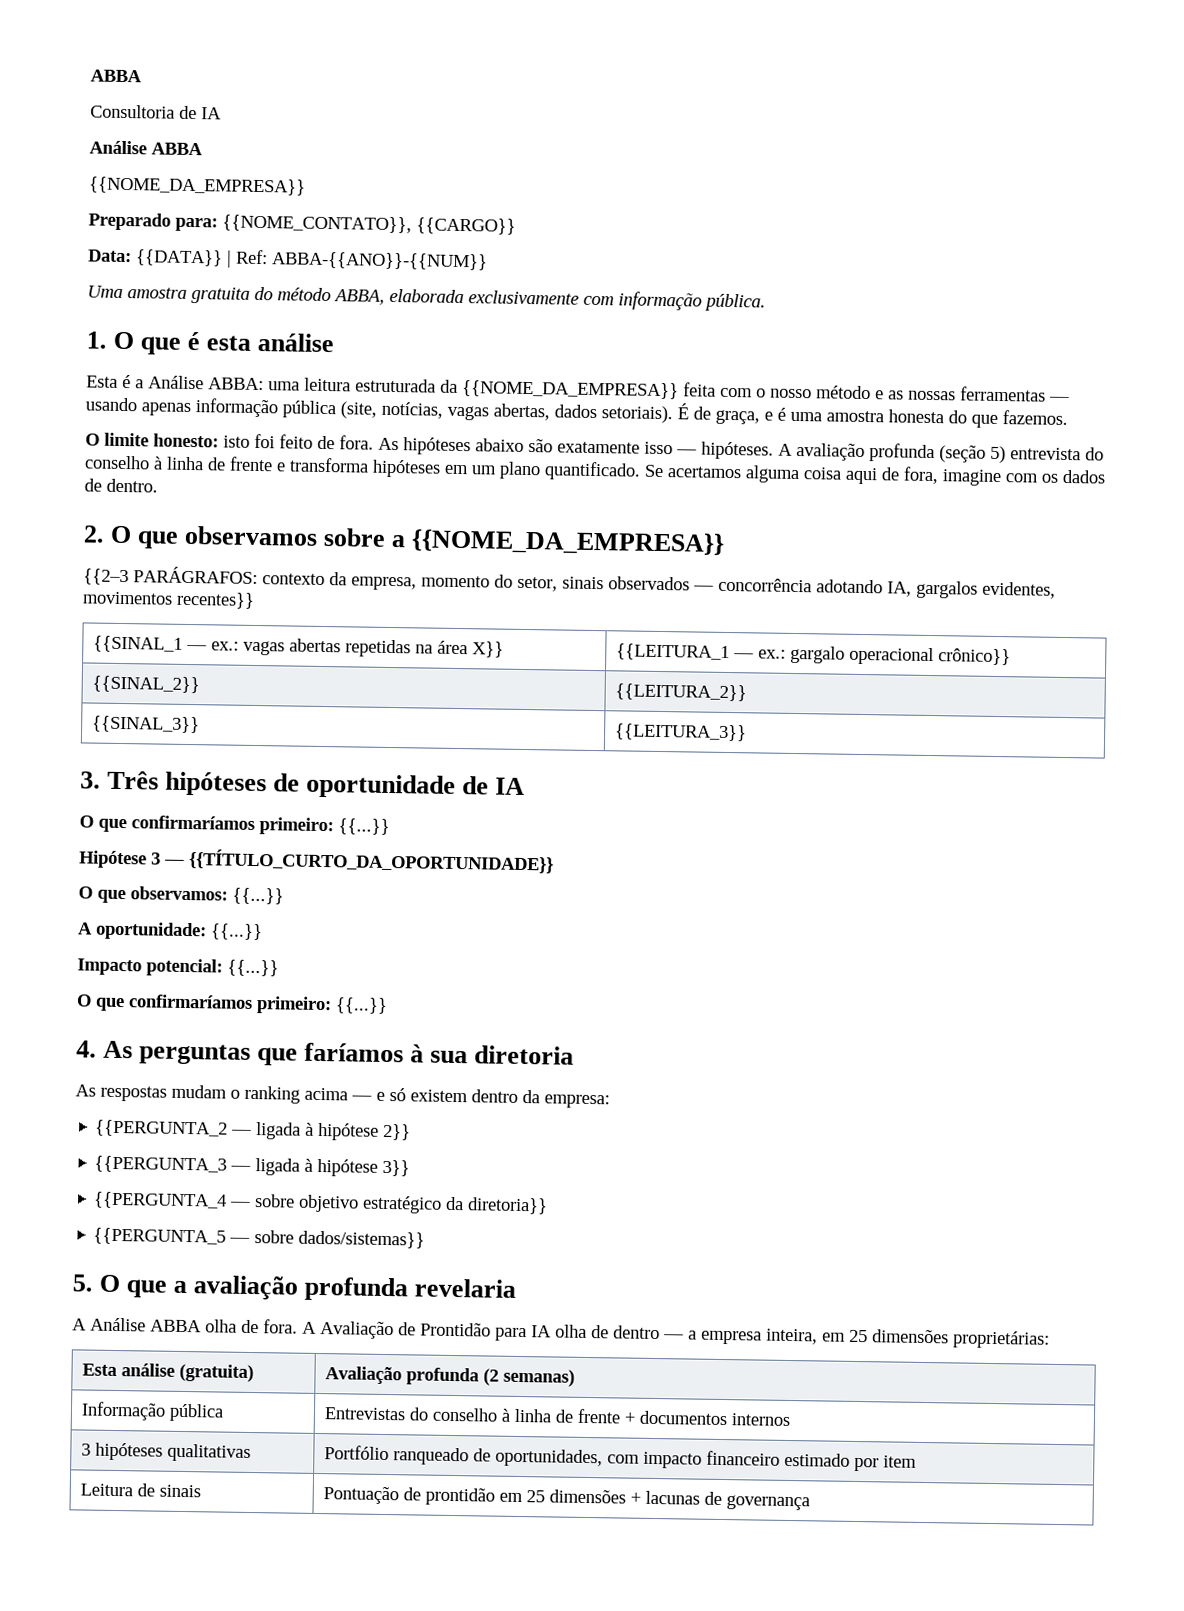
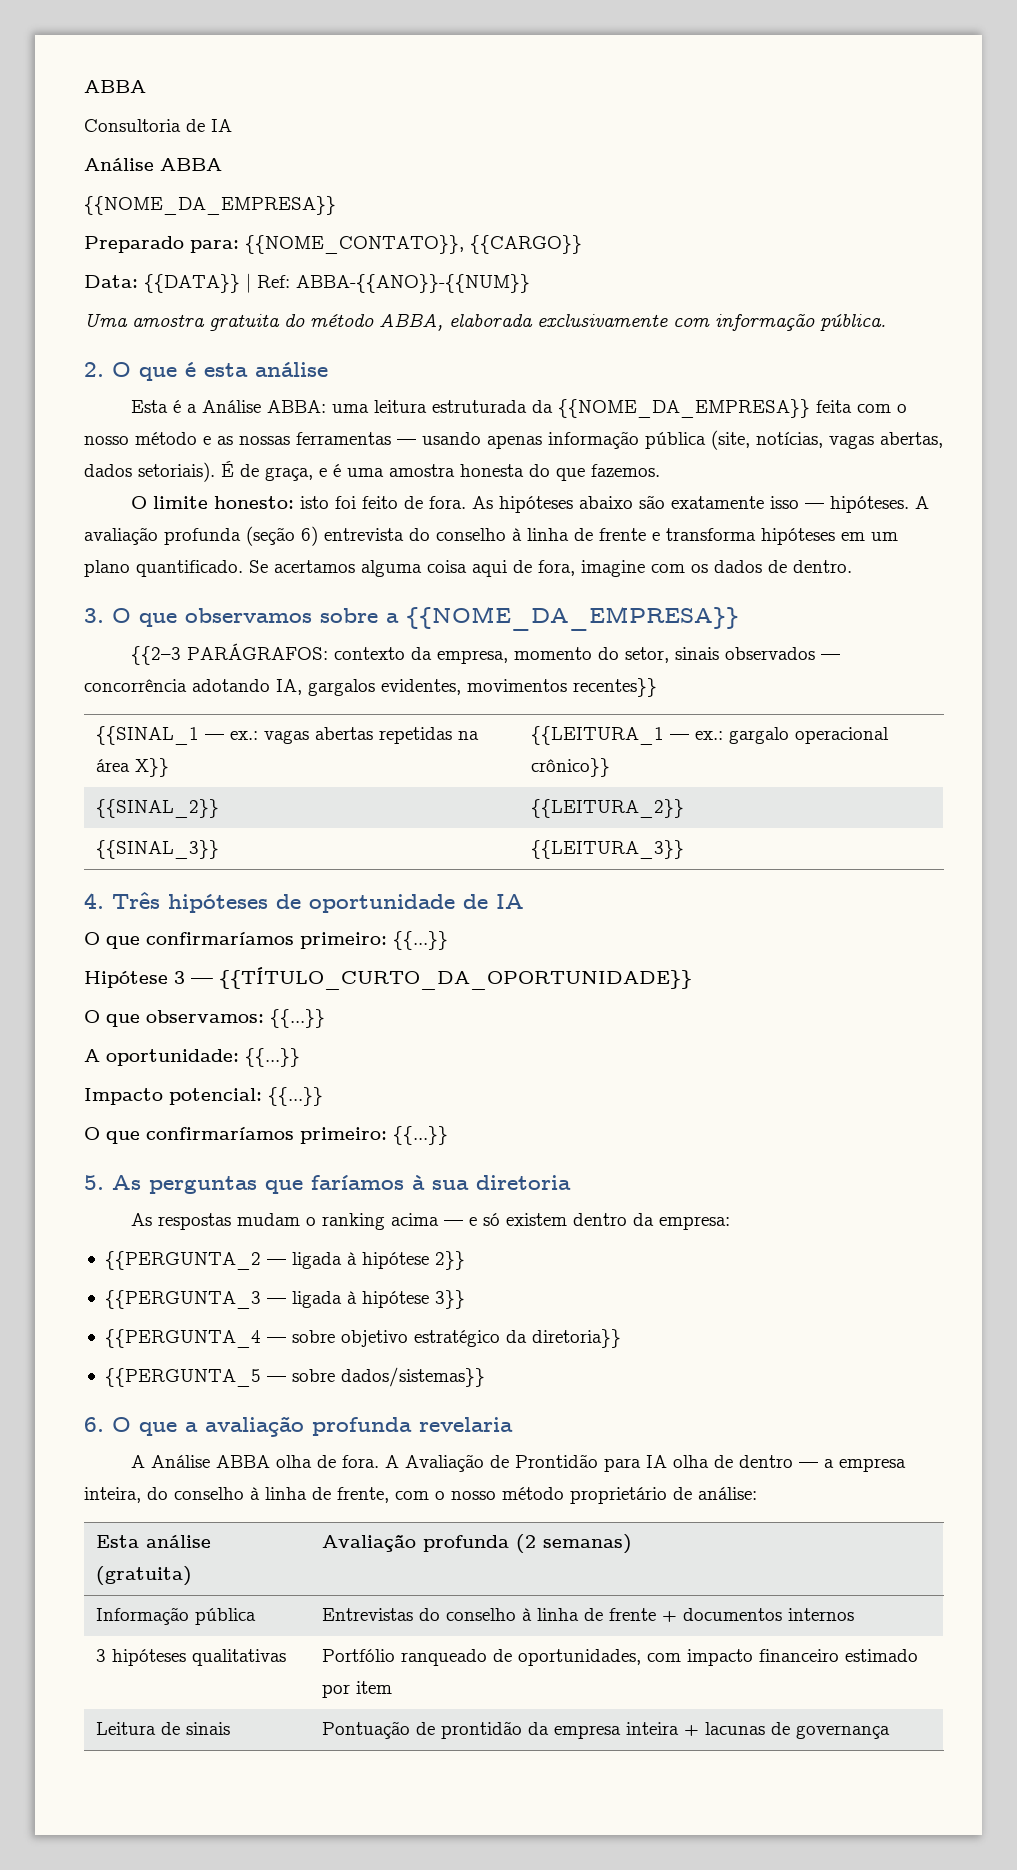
- 1. O que é esta análise
+ 2. O que é esta análise
- A avaliação profunda (seção 5) entrevista do conselho à linha de frente e transforma hipóteses em um plano quantificado.
+ A avaliação profunda (seção 6) entrevista do conselho à linha de frente e transforma hipóteses em um plano quantificado.
- 2. O que observamos sobre a {{NOME_DA_EMPRESA}}
+ 3. O que observamos sobre a {{NOME_DA_EMPRESA}}
- 3. Três hipóteses de oportunidade de IA
+ 4. Três hipóteses de oportunidade de IA
- 4. As perguntas que faríamos à sua diretoria
+ 5. As perguntas que faríamos à sua diretoria
- 5. O que a avaliação profunda revelaria
+ 6. O que a avaliação profunda revelaria
- A Avaliação de Prontidão para IA olha de dentro — a empresa inteira, em 25 dimensões proprietárias:
+ A Avaliação de Prontidão para IA olha de dentro — a empresa inteira, do conselho à linha de frente, com o nosso método proprietário de análise:
- Leitura de sinais | Pontuação de prontidão em 25 dimensões + lacunas de governança
+ Leitura de sinais | Pontuação de prontidão da empresa inteira + lacunas de governança

